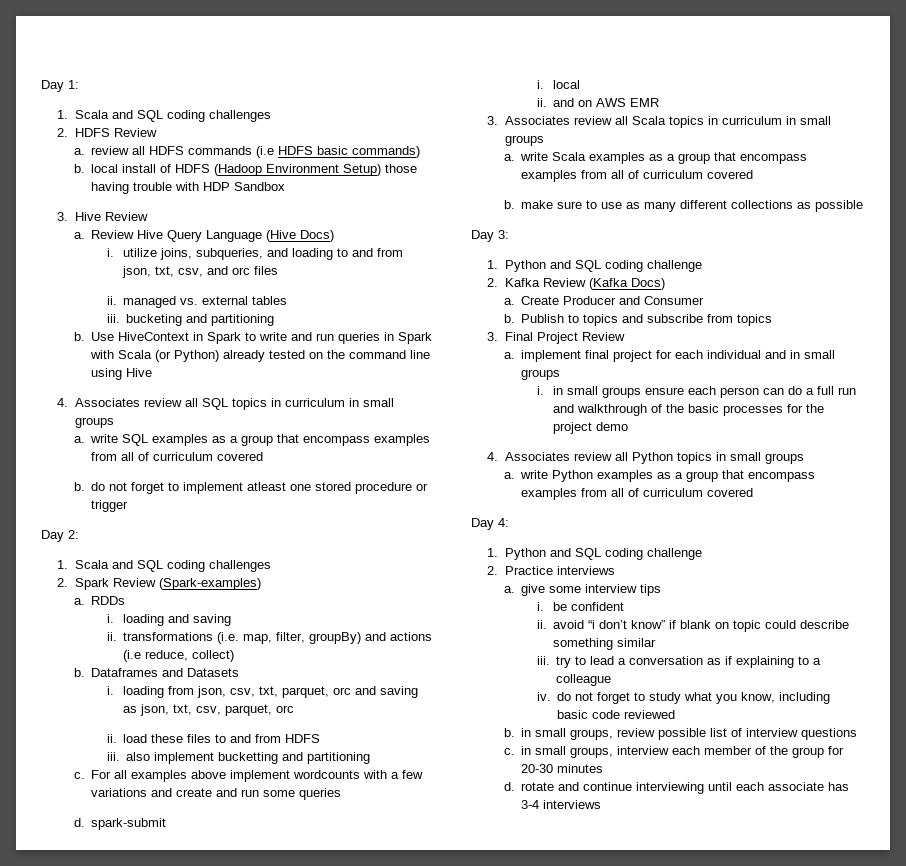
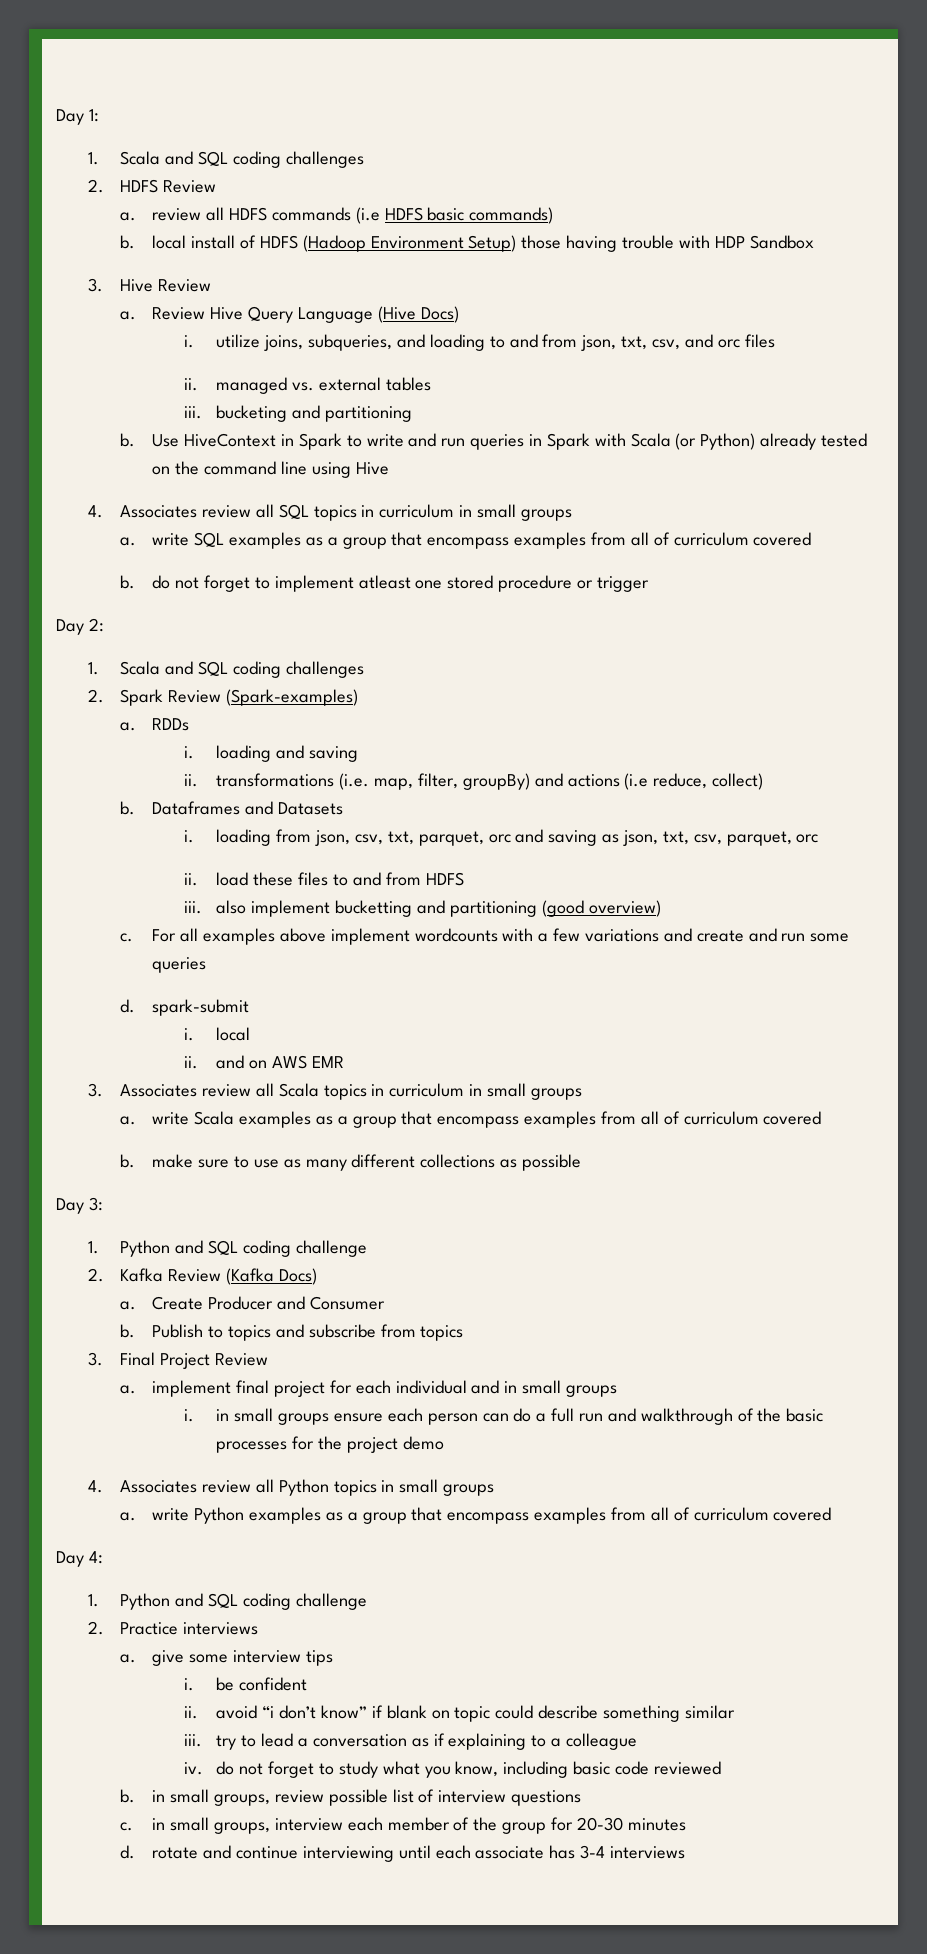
- iii. also implement bucketting and partitioning
+ iii. also implement bucketting and partitioning (good overview)

